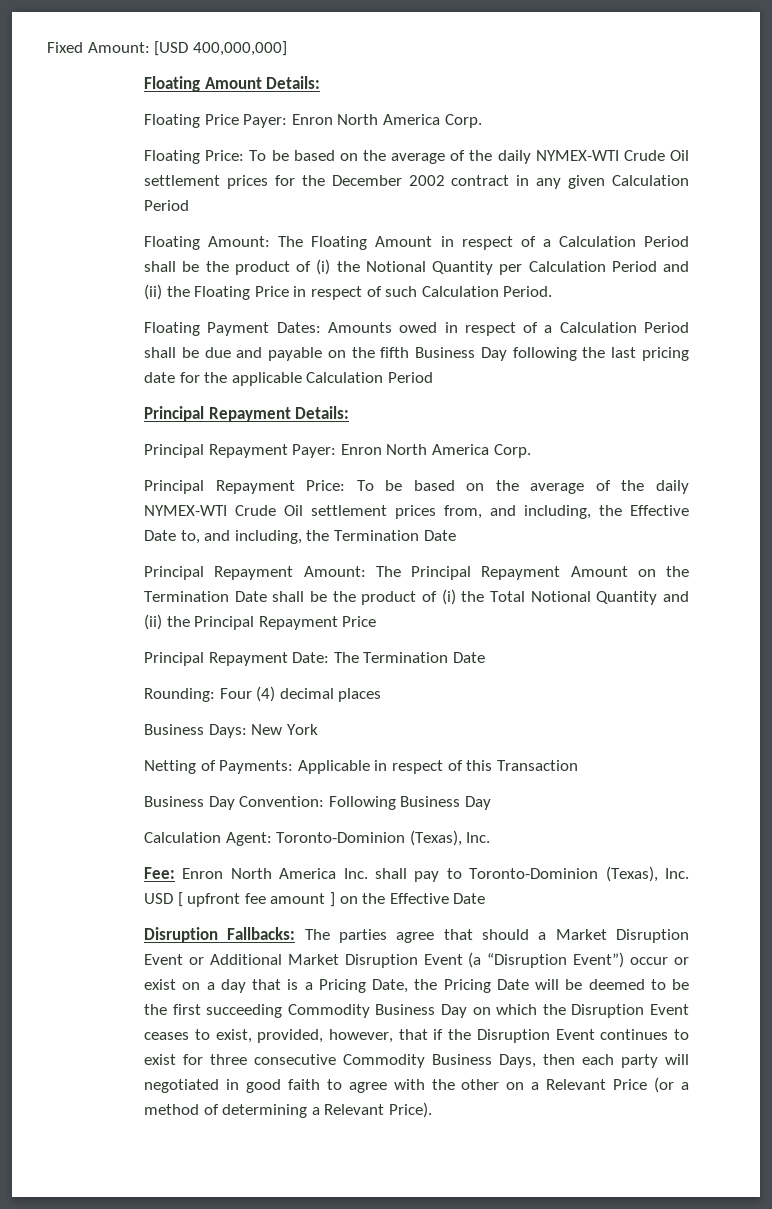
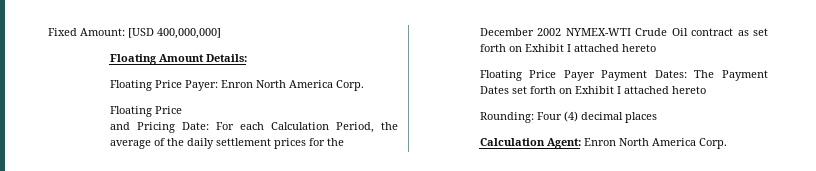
  Floating Price Payer: Enron North America Corp.
- Floating Price: To be based on the average of the daily NYMEX-WTI Crude Oil settlement prices for the December 2002 contract in any given Calculation Period
- Floating Amount: The Floating Amount in respect of a Calculation Period shall be the product of (i) the Notional Quantity per Calculation Period and (ii) the Floating Price in respect of such Calculation Period.
- Floating Payment Dates: Amounts owed in respect of a Calculation Period shall be due and payable on the fifth Business Day following the last pricing date for the applicable Calculation Period
- Principal Repayment Details:
- Principal Repayment Payer: Enron North America Corp.
- Principal Repayment Price: To be based on the average of the daily NYMEX-WTI Crude Oil settlement prices from, and including, the Effective Date to, and including, the Termination Date
- Principal Repayment Amount: The Principal Repayment Amount on the Termination Date shall be the product of (i) the Total Notional Quantity and (ii) the Principal Repayment Price
- Principal Repayment Date: The Termination Date
+ Floating Price
+ and Pricing Date: For each Calculation Period, the average of the daily settlement prices for the December 2002 NYMEX-WTI Crude Oil contract as set forth on Exhibit I attached hereto
+ Floating Price Payer Payment Dates: The Payment Dates set forth on Exhibit I attached hereto
- Business Days: New York
- Netting of Payments: Applicable in respect of this Transaction
- Business Day Convention: Following Business Day
- Calculation Agent: Toronto-Dominion (Texas), Inc.
- Fee: Enron North America Inc. shall pay to Toronto-Dominion (Texas), Inc. USD [ upfront fee amount ] on the Effective Date
- Disruption Fallbacks: The parties agree that should a Market Disruption Event or Additional Market Disruption Event (a “Disruption Event”) occur or exist on a day that is a Pricing Date, the Pricing Date will be deemed to be the first succeeding Commodity Business Day on which the Disruption Event ceases to exist, provided, however, that if the Disruption Event continues to exist for three consecutive Commodity Business Days, then each party will negotiated in good faith to agree with the other on a Relevant Price (or a method of determining a Relevant Price).
+ Calculation Agent: Enron North America Corp.

